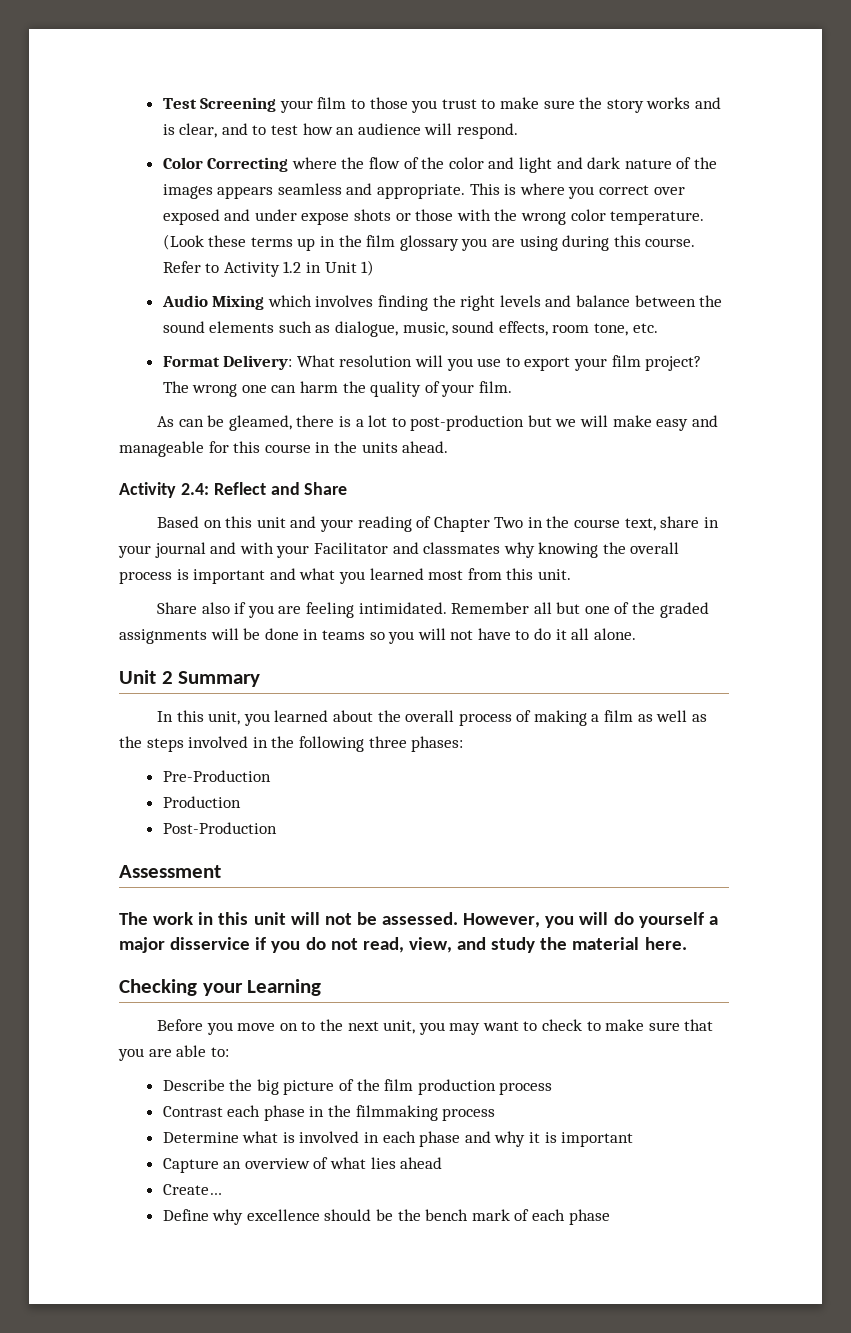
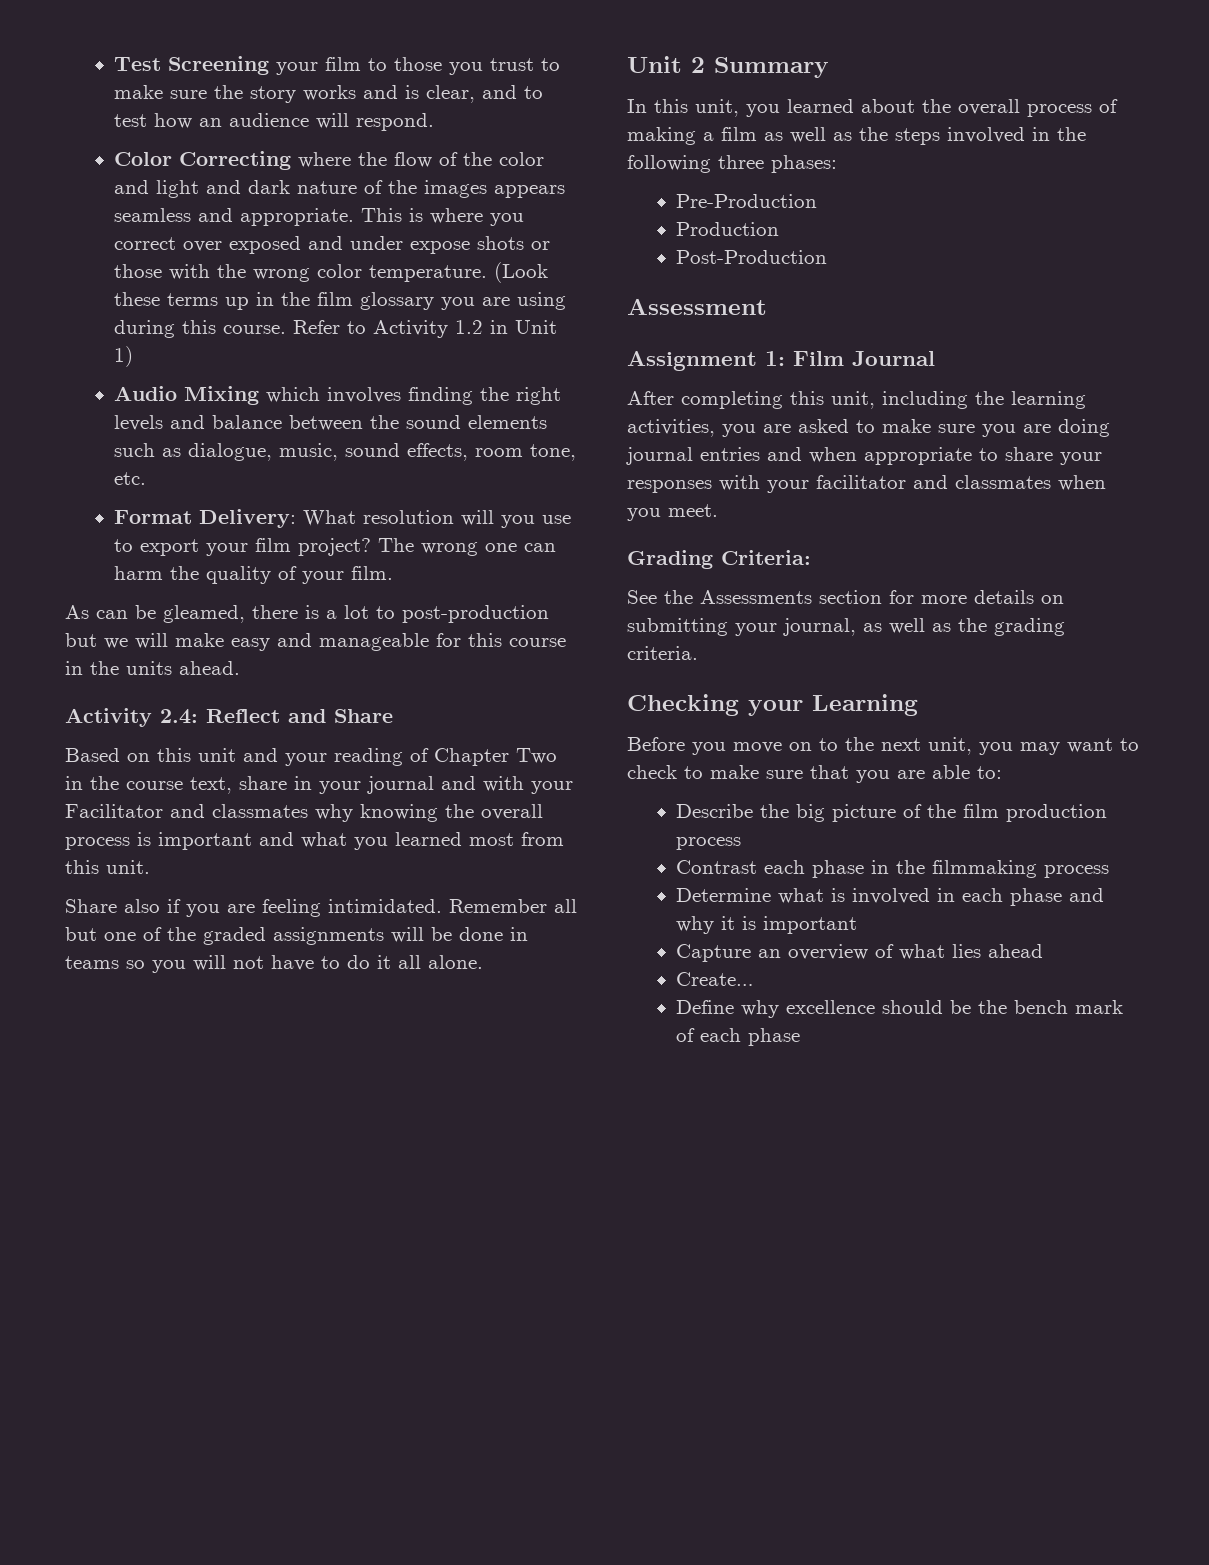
- The work in this unit will not be assessed. However, you will do yourself a major disservice if you do not read, view, and study the material here.
+ Assignment 1: Film Journal
+ After completing this unit, including the learning activities, you are asked to make sure you are doing journal entries and when appropriate to share your responses with your facilitator and classmates when you meet.
+ Grading Criteria:
+ See the Assessments section for more details on submitting your journal, as well as the grading criteria.

